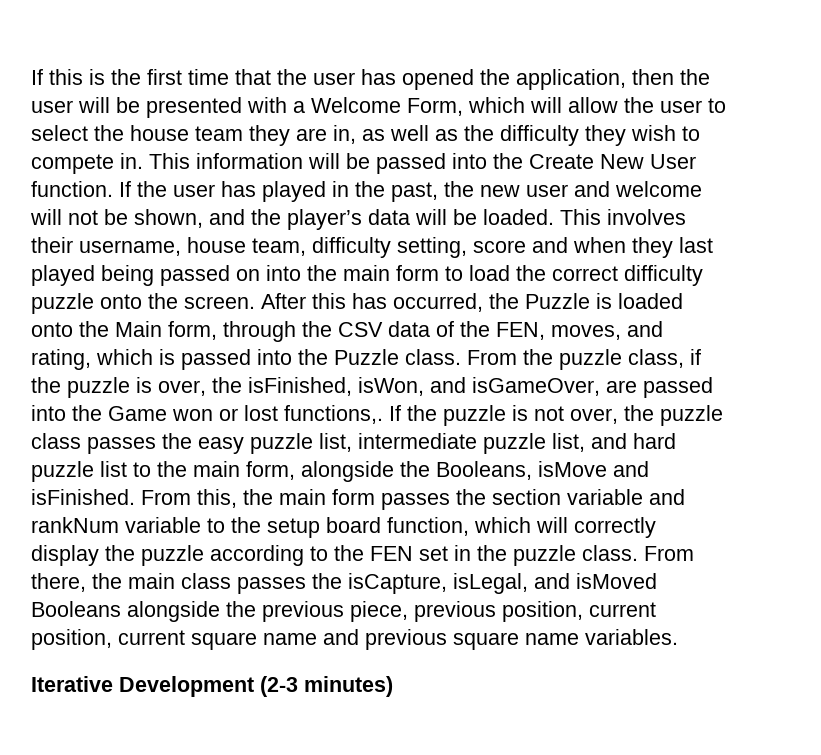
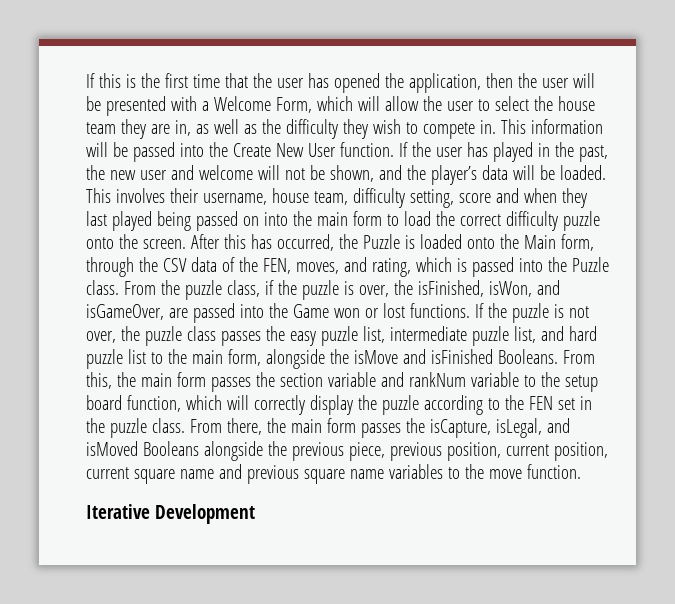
- From the puzzle class, if the puzzle is over, the isFinished, isWon, and isGameOver, are passed into the Game won or lost functions,.
+ From the puzzle class, if the puzzle is over, the isFinished, isWon, and isGameOver, are passed into the Game won or lost functions.
- If the puzzle is not over, the puzzle class passes the easy puzzle list, intermediate puzzle list, and hard puzzle list to the main form, alongside the Booleans, isMove and isFinished.
+ If the puzzle is not over, the puzzle class passes the easy puzzle list, intermediate puzzle list, and hard puzzle list to the main form, alongside the isMove and isFinished Booleans.
- From there, the main class passes the isCapture, isLegal, and isMoved Booleans alongside the previous piece, previous position, current position, current square name and previous square name variables.
+ From there, the main form passes the isCapture, isLegal, and isMoved Booleans alongside the previous piece, previous position, current position, current square name and previous square name variables to the move function.
- Iterative Development (2-3 minutes)
+ Iterative Development

